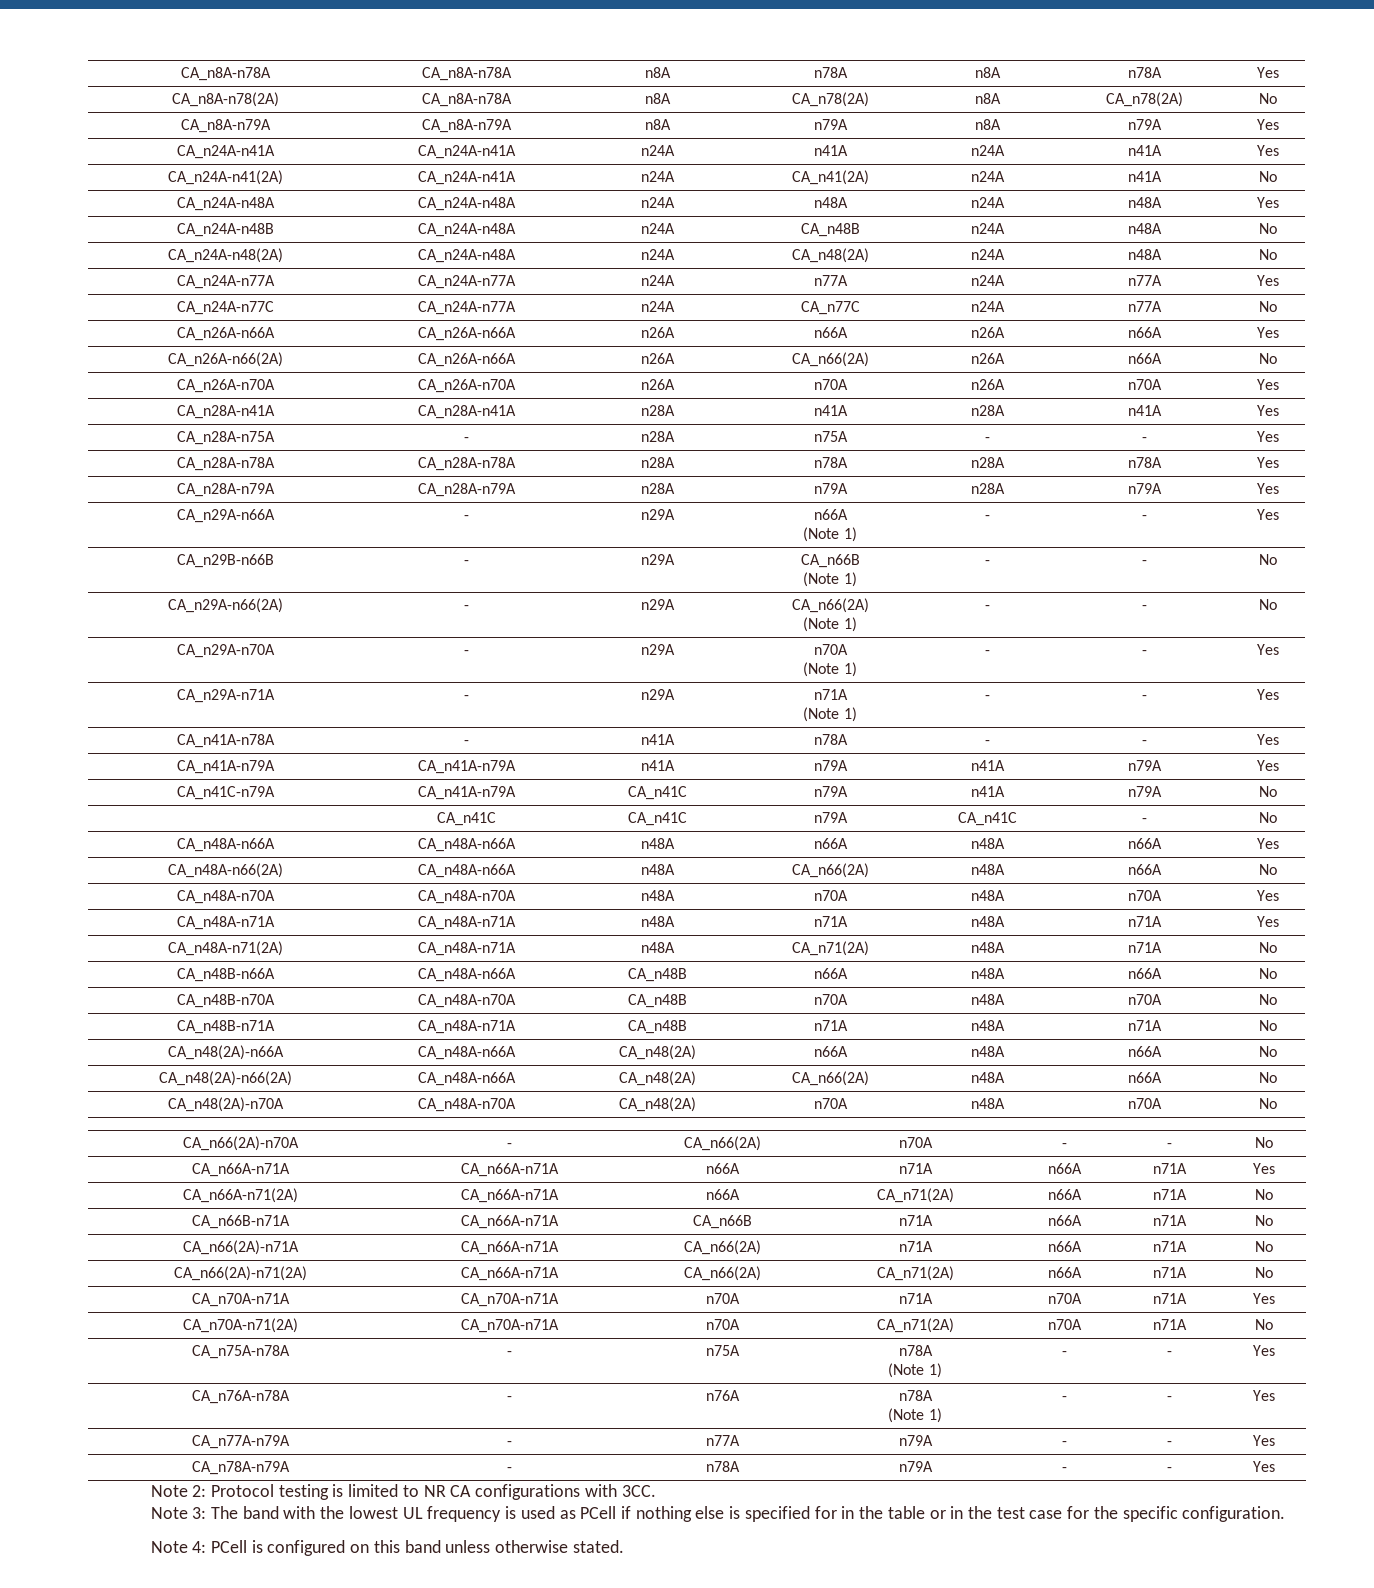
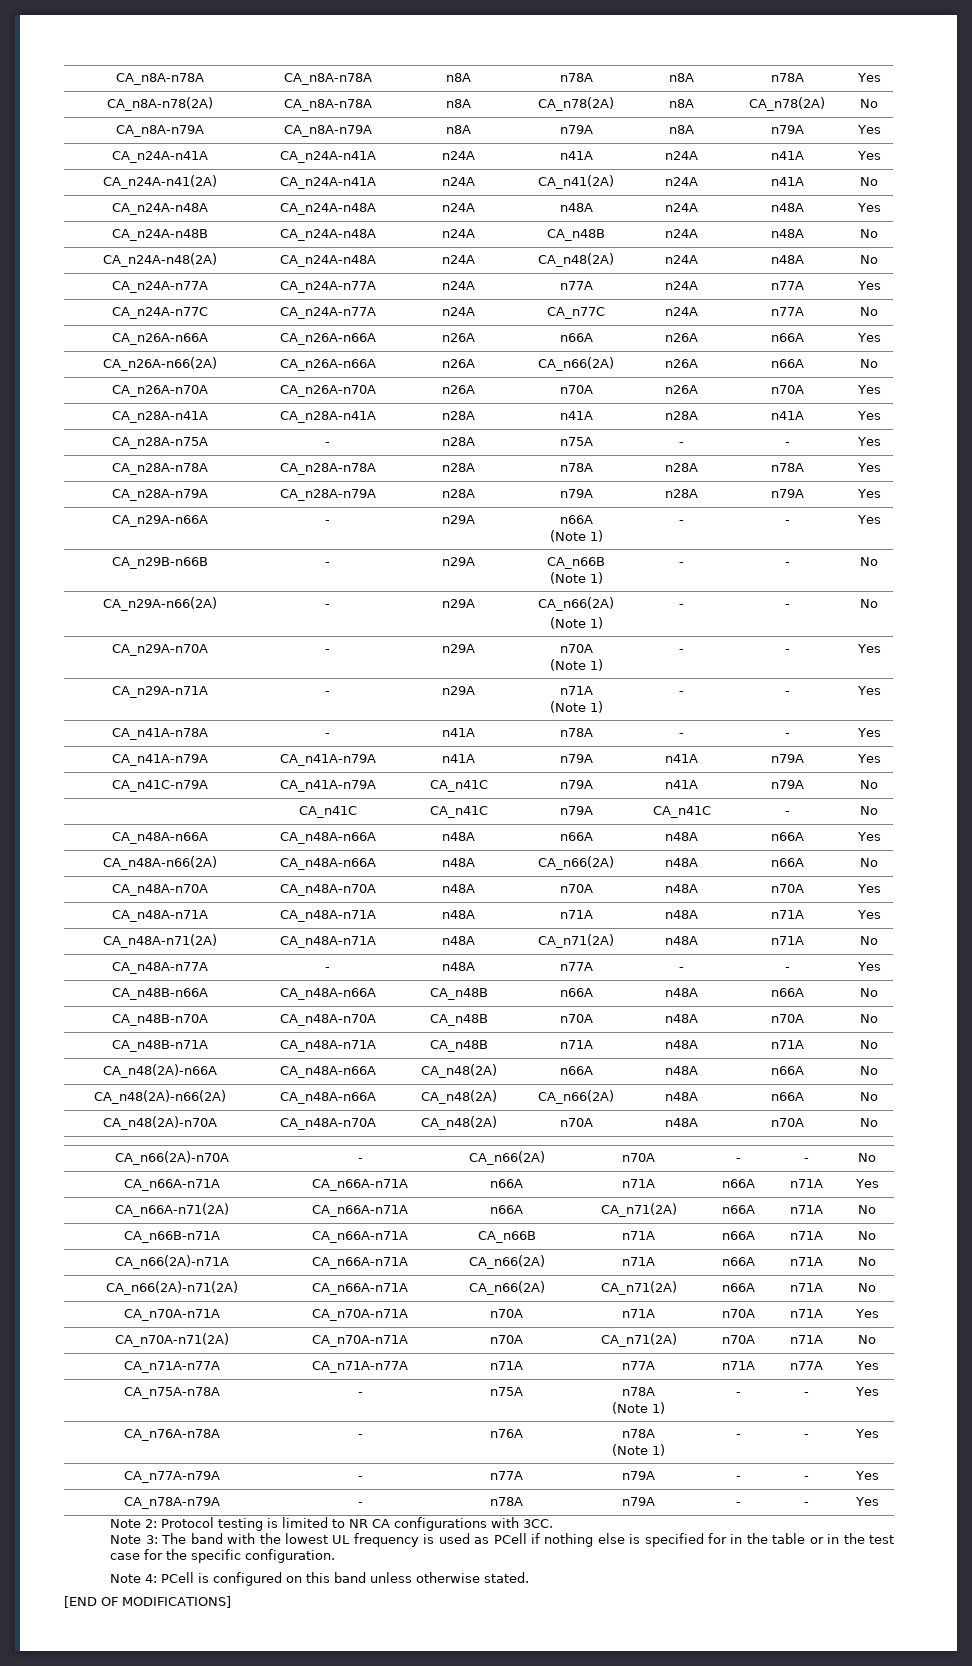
+ CA_n48A-n77A | - | n48A | n77A | - | - | Yes
+ CA_n71A-n77A | CA_n71A-n77A | n71A | n77A | n71A | n77A | Yes
+ [END OF MODIFICATIONS]

